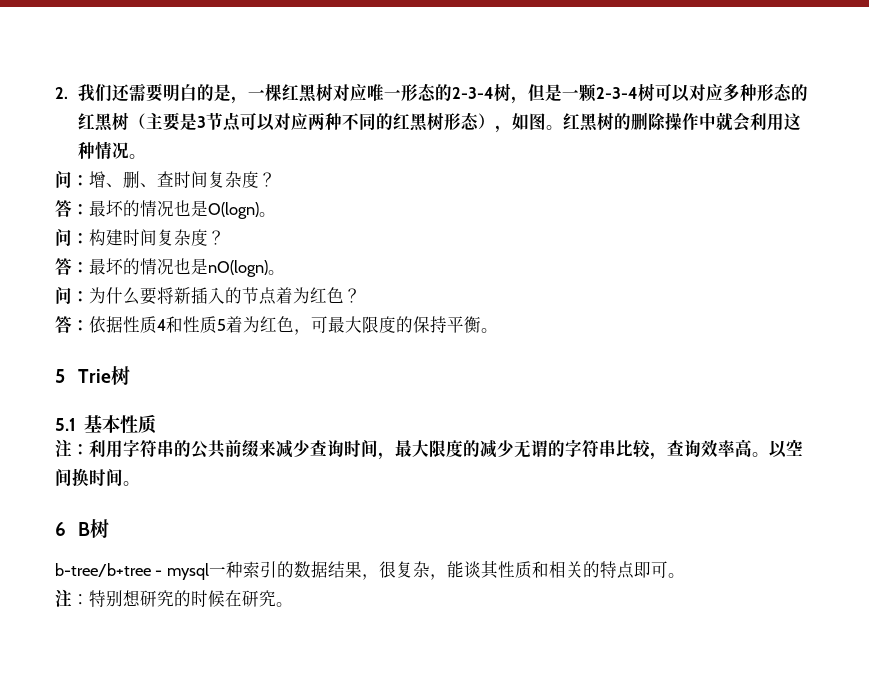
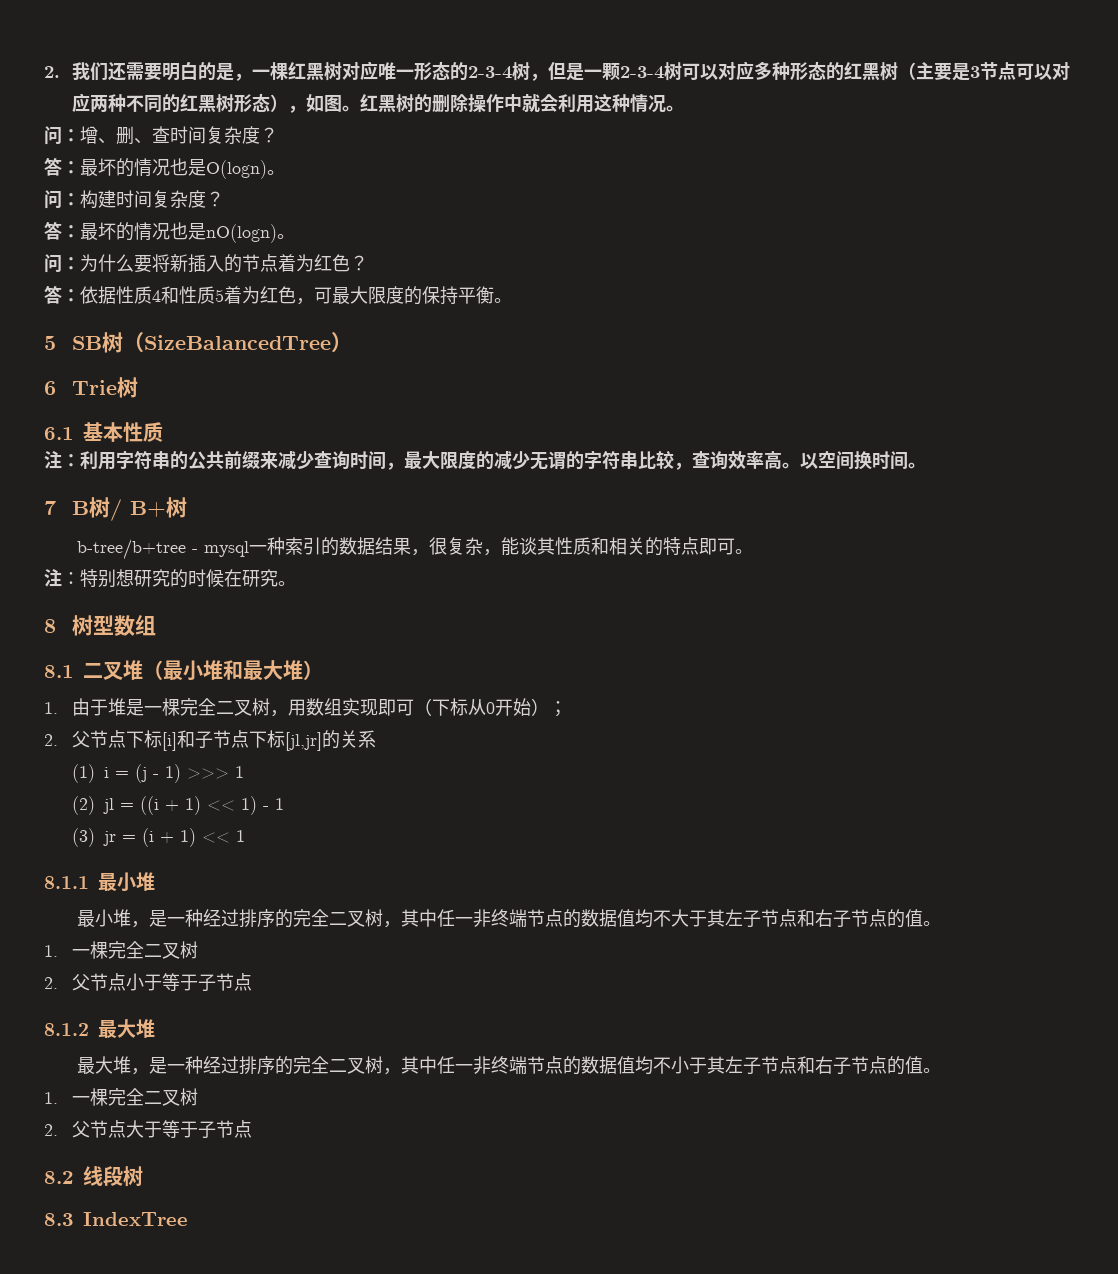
- 5 Trie树
+ 5 SB树（SizeBalancedTree）
+ 6 Trie树
- 5.1基本性质
+ 6.1基本性质
- 6 B树
+ 7 B树/ B+树
+ 8树型数组
+ 8.1二叉堆（最小堆和最大堆）
+ 1.由于堆是一棵完全二叉树，用数组实现即可（下标从0开始）；
+ 2.父节点下标[i]和子节点下标[jl,jr]的关系
+ (1) i = (j - 1) >>> 1
+ (2) jl = ((i + 1) << 1) - 1
+ (3) jr = (i + 1) << 1
+ 8.1.1最小堆
+ 最小堆，是一种经过排序的完全二叉树，其中任一非终端节点的数据值均不大于其左子节点和右子节点的值。
+ 1.一棵完全二叉树
+ 2.父节点小于等于子节点
+ 8.1.2最大堆
+ 最大堆，是一种经过排序的完全二叉树，其中任一非终端节点的数据值均不小于其左子节点和右子节点的值。
+ 1.一棵完全二叉树
+ 2.父节点大于等于子节点
+ 8.2线段树
+ 8.3 IndexTree

